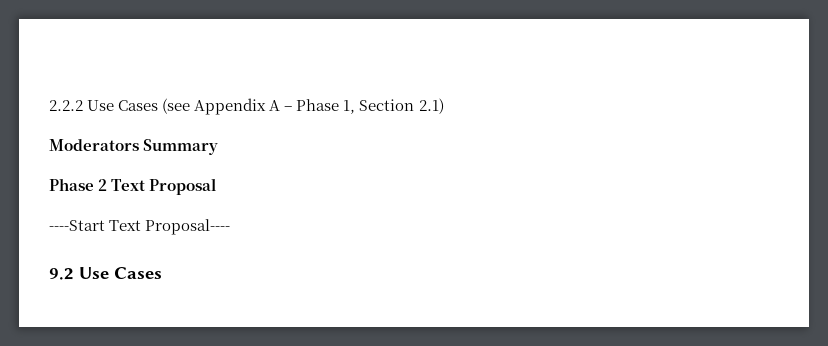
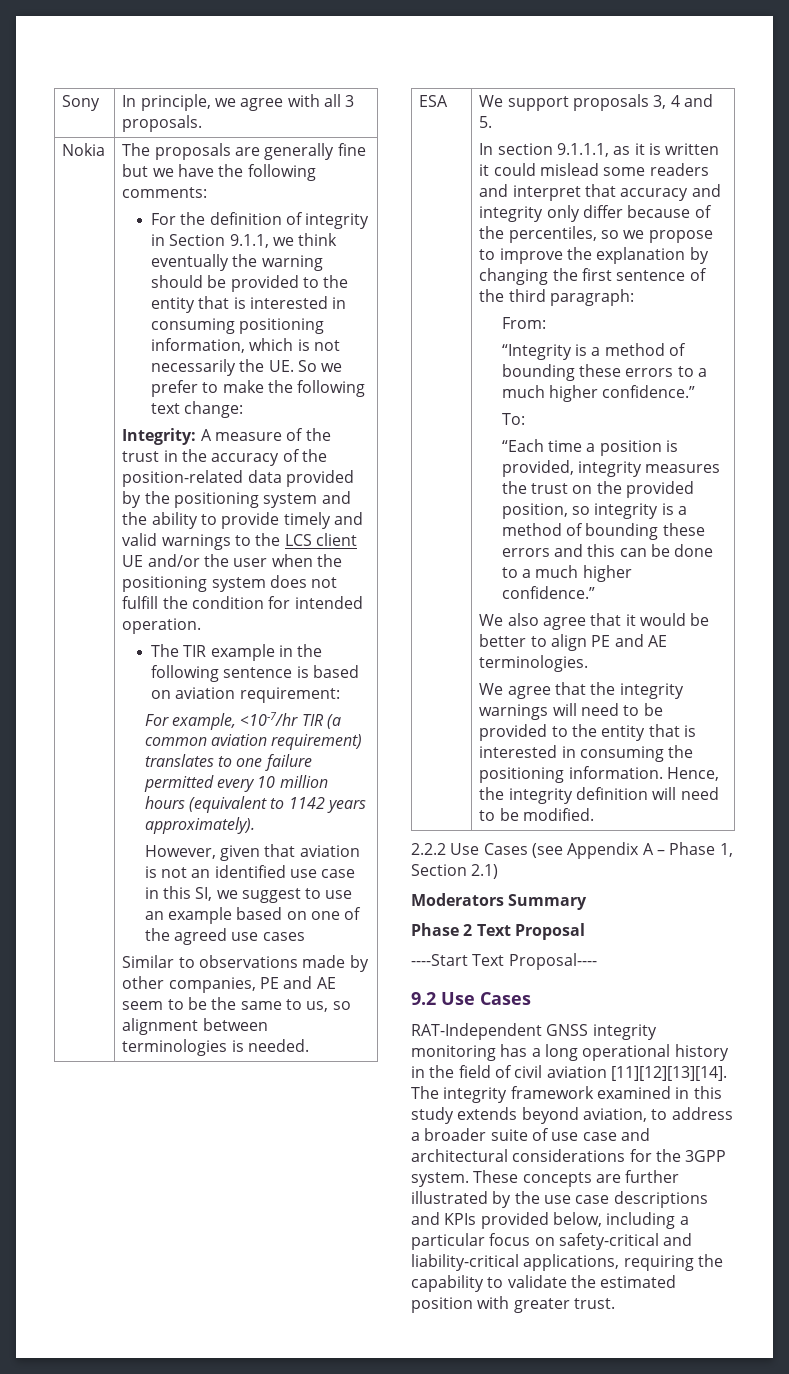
+ Sony | In principle, we agree with all 3 proposals.
+ Nokia | The proposals are generally fine but we have the following comments:
+ For the definition of integrity in Section 9.1.1, we think eventually the warning should be provided to the entity that is interested in consuming positioning information, which is not necessarily the UE. So we prefer to make the following text change:
+ Integrity: A measure of the trust in the accuracy of the position-related data provided by the positioning system and the ability to provide timely and valid warnings to the LCS client UE and/or the user when the positioning system does not fulfill the condition for intended operation.
+ The TIR example in the following sentence is based on aviation requirement:
+ For example, <10-7/hr TIR (a common aviation requirement) translates to one failure permitted every 10 million hours (equivalent to 1142 years approximately).
+ However, given that aviation is not an identified use case in this SI, we suggest to use an example based on one of the agreed use cases
+ Similar to observations made by other companies, PE and AE seem to be the same to us, so alignment between terminologies is needed.
+ ESA | We support proposals 3, 4 and 5.
+ In section 9.1.1.1, as it is written it could mislead some readers and interpret that accuracy and integrity only differ because of the percentiles, so we propose to improve the explanation by changing the first sentence of the third paragraph:
+ From:
+ “Integrity is a method of bounding these errors to a much higher confidence.”
+ To:
+ “Each time a position is provided, integrity measures the trust on the provided position, so integrity is a method of bounding these errors and this can be done to a much higher confidence.”
+ We also agree that it would be better to align PE and AE terminologies.
+ We agree that the integrity warnings will need to be provided to the entity that is interested in consuming the positioning information. Hence, the integrity definition will need to be modified.
+ RAT-Independent GNSS integrity monitoring has a long operational history in the field of civil aviation [11][12][13][14]. The integrity framework examined in this study extends beyond aviation, to address a broader suite of use case and architectural considerations for the 3GPP system. These concepts are further illustrated by the use case descriptions and KPIs provided below, including a particular focus on safety-critical and liability-critical applications, requiring the capability to validate the estimated position with greater trust.

